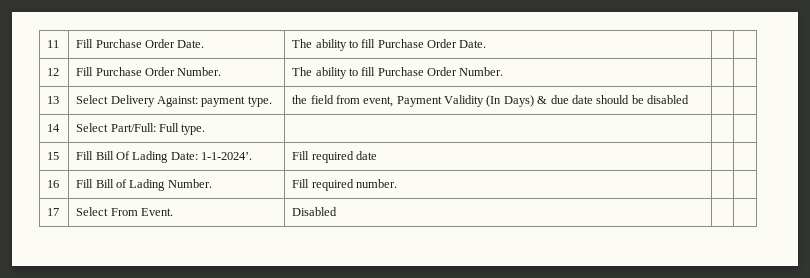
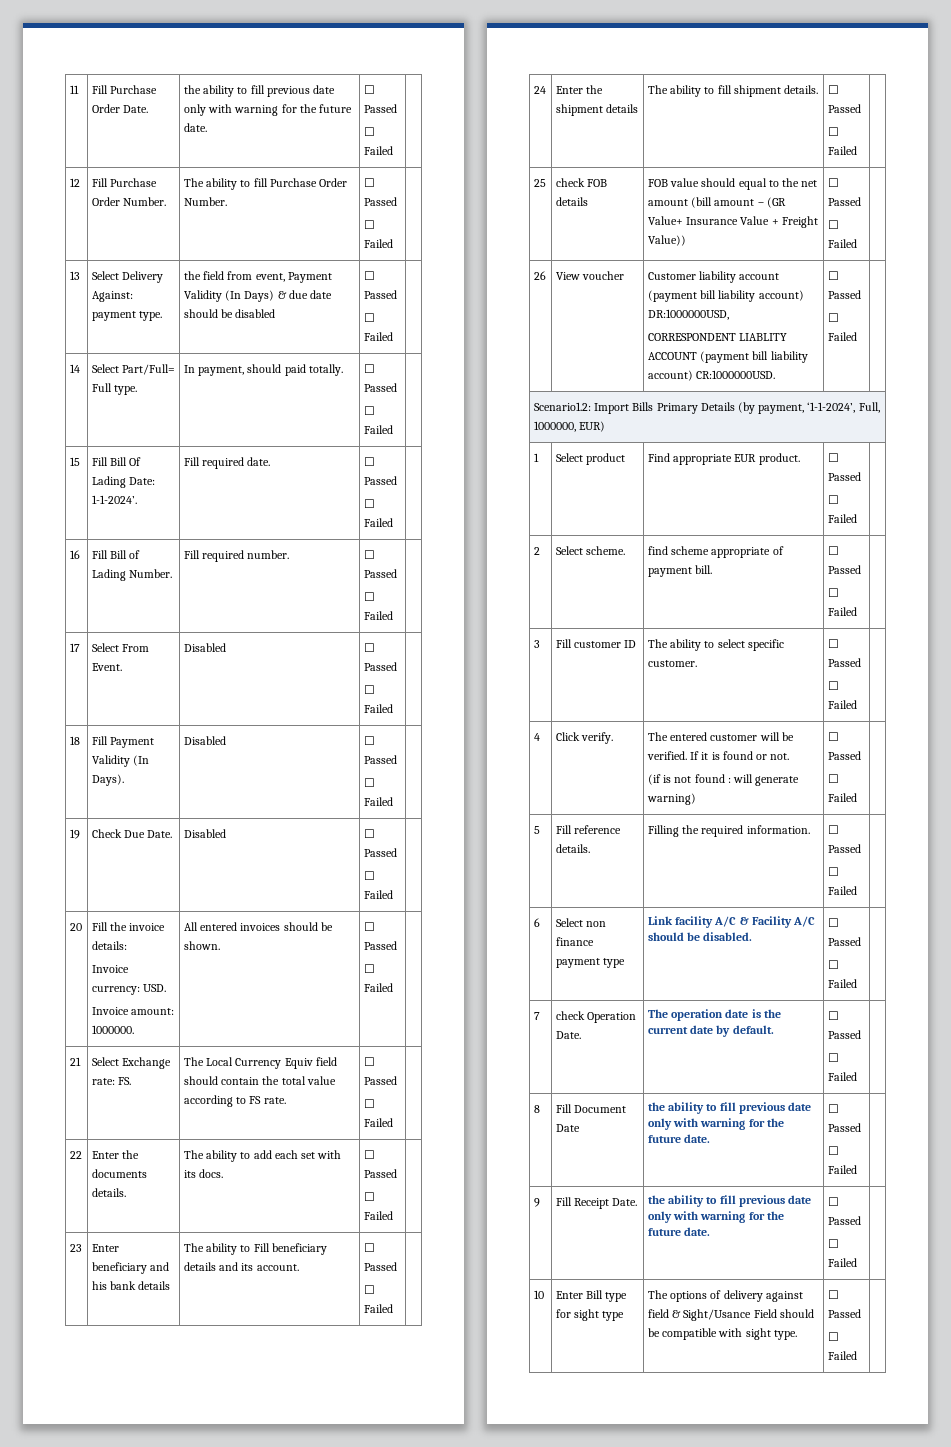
- 11 | Fill Purchase Order Date. | The ability to fill Purchase Order Date. | |
+ 11 | Fill Purchase Order Date. | the ability to fill previous date only with warning for the future date. | ☐ Passed
+ ☐ Failed |
- 12 | Fill Purchase Order Number. | The ability to fill Purchase Order Number. | |
+ 12 | Fill Purchase Order Number. | The ability to fill Purchase Order Number. | ☐ Passed
+ ☐ Failed |
- 13 | Select Delivery Against: payment type. | the field from event, Payment Validity (In Days) & due date should be disabled | |
+ 13 | Select Delivery Against: payment type. | the field from event, Payment Validity (In Days) & due date should be disabled | ☐ Passed
+ ☐ Failed |
- 14 | Select Part/Full: Full type. | | |
+ 14 | Select Part/Full= Full type. | In payment, should paid totally. | ☐ Passed
+ ☐ Failed |
- 15 | Fill Bill Of Lading Date: 1-1-2024’. | Fill required date | |
+ 15 | Fill Bill Of Lading Date: 1-1-2024’. | Fill required date. | ☐ Passed
+ ☐ Failed |
- 16 | Fill Bill of Lading Number. | Fill required number. | |
+ 16 | Fill Bill of Lading Number. | Fill required number. | ☐ Passed
+ ☐ Failed |
- 17 | Select From Event. | Disabled | |
+ 17 | Select From Event. | Disabled | ☐ Passed
+ ☐ Failed |
+ 18 | Fill Payment Validity (In Days). | Disabled | ☐ Passed
+ ☐ Failed |
+ 19 | Check Due Date. | Disabled | ☐ Passed
+ ☐ Failed |
+ 20 | Fill the invoice details:
+ Invoice currency: USD.
+ Invoice amount: 1000000. | All entered invoices should be shown. | ☐ Passed
+ ☐ Failed |
+ 21 | Select Exchange rate: FS. | The Local Currency Equiv field should contain the total value according to FS rate. | ☐ Passed
+ ☐ Failed |
+ 22 | Enter the documents details. | The ability to add each set with its docs. | ☐ Passed
+ ☐ Failed |
+ 23 | Enter beneficiary and his bank details | The ability to Fill beneficiary details and its account. | ☐ Passed
+ ☐ Failed |
+ 24 | Enter the shipment details | The ability to fill shipment details. | ☐ Passed
+ ☐ Failed |
+ 25 | check FOB details | FOB value should equal to the net amount (bill amount – (GR Value+ Insurance Value + Freight Value)) | ☐ Passed
+ ☐ Failed |
+ 26 | View voucher | Customer liability account (payment bill liability account) DR:1000000USD,
+ CORRESPONDENT LIABLITY ACCOUNT (payment bill liability account) CR:1000000USD. | ☐ Passed
+ ☐ Failed |
+ Scenario1.2: Import Bills Primary Details (by payment, ‘1-1-2024’, Full, 1000000, EUR)
+ 1 | Select product | Find appropriate EUR product. | ☐ Passed
+ ☐ Failed |
+ 2 | Select scheme. | find scheme appropriate of payment bill. | ☐ Passed
+ ☐ Failed |
+ 3 | Fill customer ID | The ability to select specific customer. | ☐ Passed
+ ☐ Failed |
+ 4 | Click verify. | The entered customer will be verified. If it is found or not.
+ (if is not found : will generate warning) | ☐ Passed
+ ☐ Failed |
+ 5 | Fill reference details. | Filling the required information. | ☐ Passed
+ ☐ Failed |
+ 6 | Select non finance payment type | Link facility A/C & Facility A/C should be disabled. | ☐ Passed
+ ☐ Failed |
+ 7 | check Operation Date. | The operation date is the current date by default. | ☐ Passed
+ ☐ Failed |
+ 8 | Fill Document Date | the ability to fill previous date only with warning for the future date. | ☐ Passed
+ ☐ Failed |
+ 9 | Fill Receipt Date. | the ability to fill previous date only with warning for the future date. | ☐ Passed
+ ☐ Failed |
+ 10 | Enter Bill type for sight type | The options of delivery against field & Sight/Usance Field should be compatible with sight type. | ☐ Passed
+ ☐ Failed |

